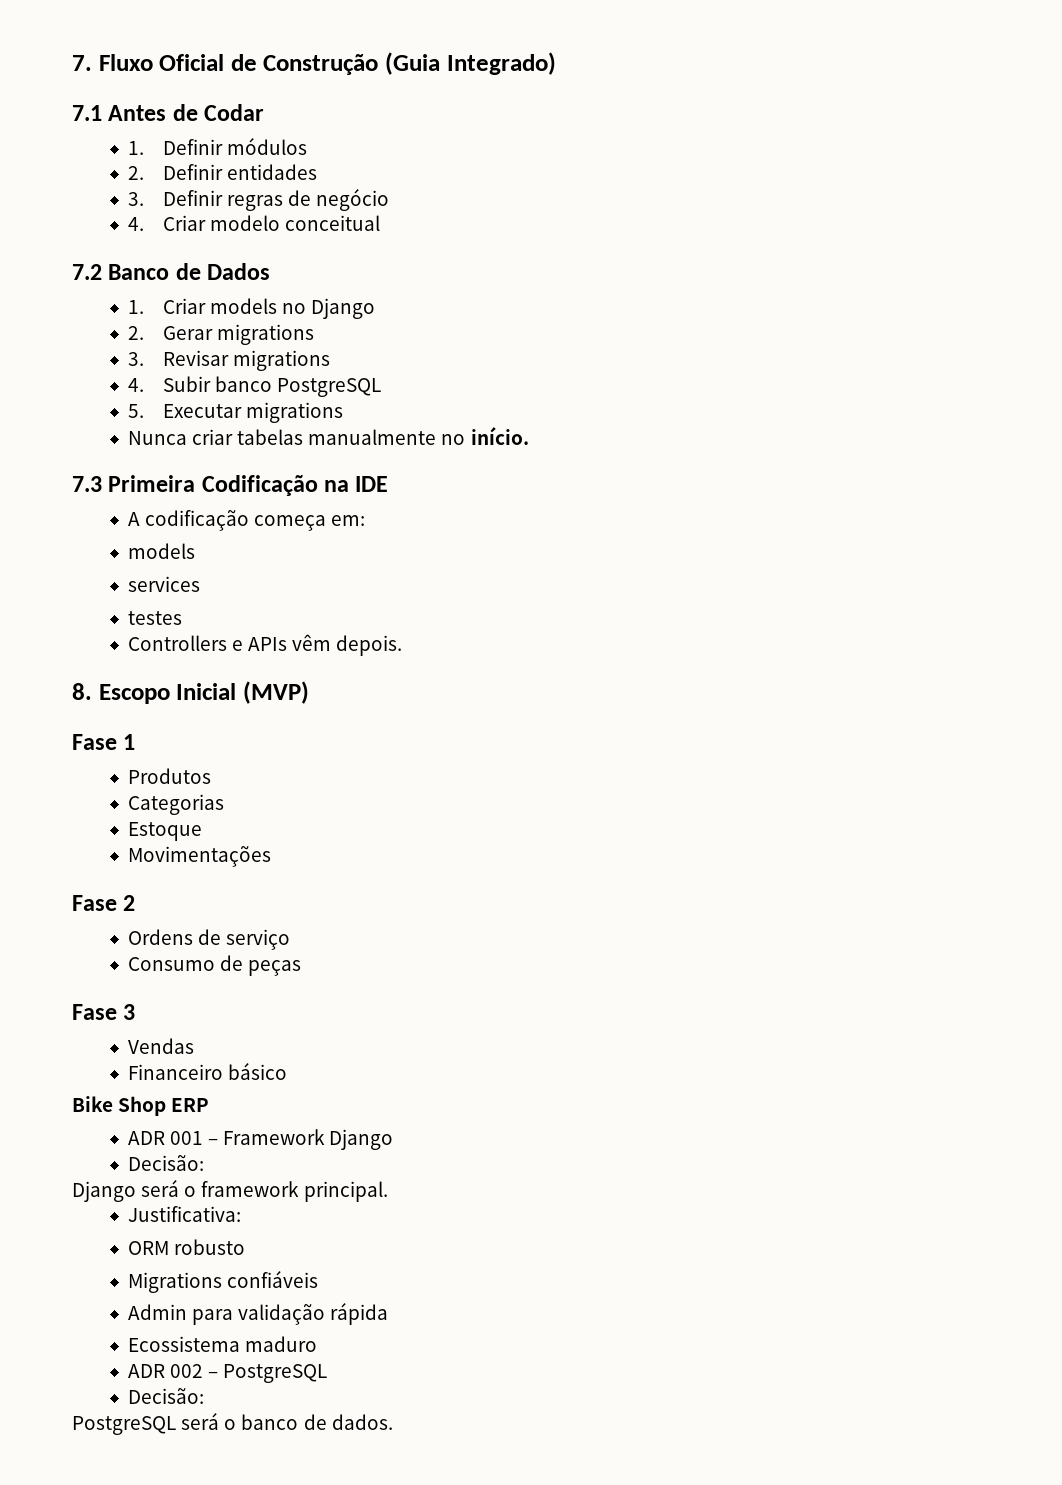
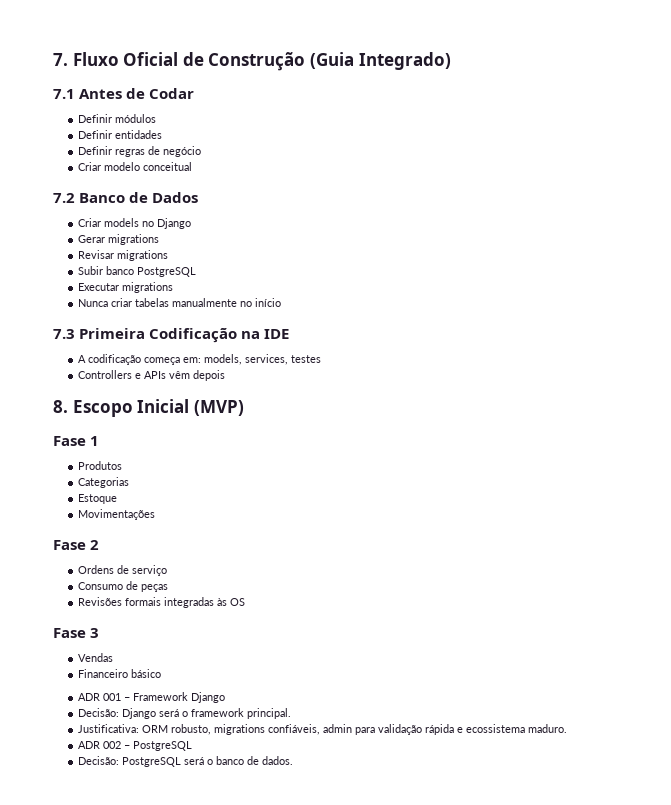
- 1. Definir módulos
+ Definir módulos
- 2. Definir entidades
+ Definir entidades
- 3. Definir regras de negócio
+ Definir regras de negócio
- 4. Criar modelo conceitual
+ Criar modelo conceitual
- 1. Criar models no Django
+ Criar models no Django
- 2. Gerar migrations
+ Gerar migrations
- 3. Revisar migrations
+ Revisar migrations
- 4. Subir banco PostgreSQL
+ Subir banco PostgreSQL
- 5. Executar migrations
+ Executar migrations
- Nunca criar tabelas manualmente no início.
+ Nunca criar tabelas manualmente no início
- A codificação começa em:
- models
- services
- testes
+ A codificação começa em: models, services, testes
- Controllers e APIs vêm depois.
+ Controllers e APIs vêm depois
+ Revisões formais integradas às OS
- Bike Shop ERP
  ADR 001 – Framework Django
- Decisão:
- Django será o framework principal.
+ Decisão: Django será o framework principal.
- Justificativa:
- ORM robusto
- Migrations confiáveis
- Admin para validação rápida
- Ecossistema maduro
+ Justificativa: ORM robusto, migrations confiáveis, admin para validação rápida e ecossistema maduro.
  ADR 002 – PostgreSQL
- Decisão:
- PostgreSQL será o banco de dados.
+ Decisão: PostgreSQL será o banco de dados.

